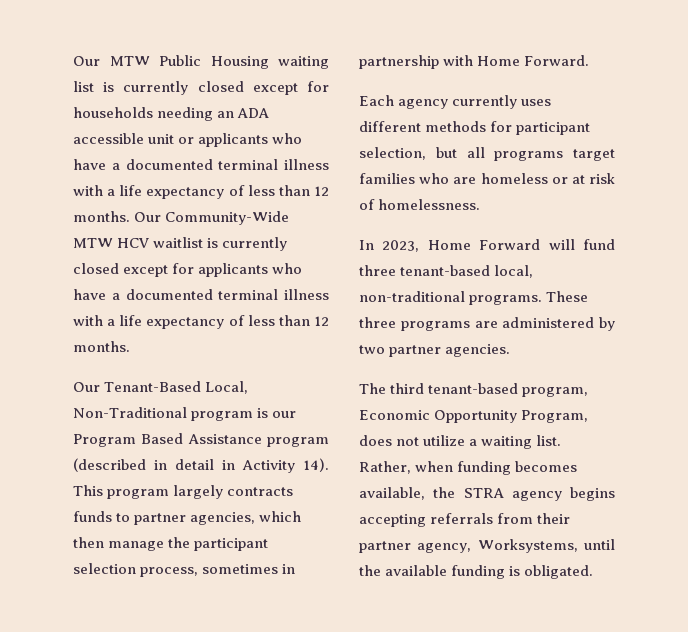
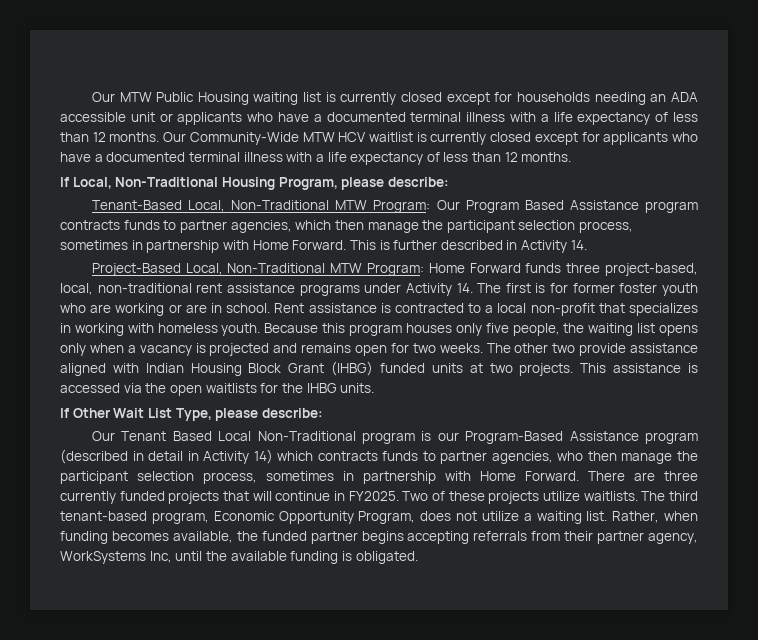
- Our Tenant-Based Local, Non-Traditional program is our Program Based Assistance program (described in detail in Activity 14). This program largely contracts funds to partner agencies, which then manage the participant selection process, sometimes in partnership with Home Forward.
- Each agency currently uses different methods for participant selection, but all programs target families who are homeless or at risk of homelessness.
- In 2023, Home Forward will fund three tenant-based local, non-traditional programs. These three programs are administered by two partner agencies.
- The third tenant-based program, Economic Opportunity Program, does not utilize a waiting list.
+ If Local, Non-Traditional Housing Program, please describe:
+ Tenant-Based Local, Non-Traditional MTW Program: Our Program Based Assistance program contracts funds to partner agencies, which then manage the participant selection process, sometimes in partnership with Home Forward. This is further described in Activity 14.
+ Project-Based Local, Non-Traditional MTW Program: Home Forward funds three project-based, local, non-traditional rent assistance programs under Activity 14. The first is for former foster youth who are working or are in school. Rent assistance is contracted to a local non-profit that specializes in working with homeless youth. Because this program houses only five people, the waiting list opens only when a vacancy is projected and remains open for two weeks. The other two provide assistance aligned with Indian Housing Block Grant (IHBG) funded units at two projects. This assistance is accessed via the open waitlists for the IHBG units.
+ If Other Wait List Type, please describe:
+ Our Tenant Based Local Non-Traditional program is our Program-Based Assistance program (described in detail in Activity 14) which contracts funds to partner agencies, who then manage the participant selection process, sometimes in partnership with Home Forward. There are three currently funded projects that will continue in FY2025. Two of these projects utilize waitlists. The third tenant-based program, Economic Opportunity Program, does not utilize a waiting list.
- Rather, when funding becomes available, the STRA agency begins accepting referrals from their partner agency, Worksystems, until the available funding is obligated.
+ Rather, when funding becomes available, the funded partner begins accepting referrals from their partner agency, WorkSystems Inc, until the available funding is obligated.

